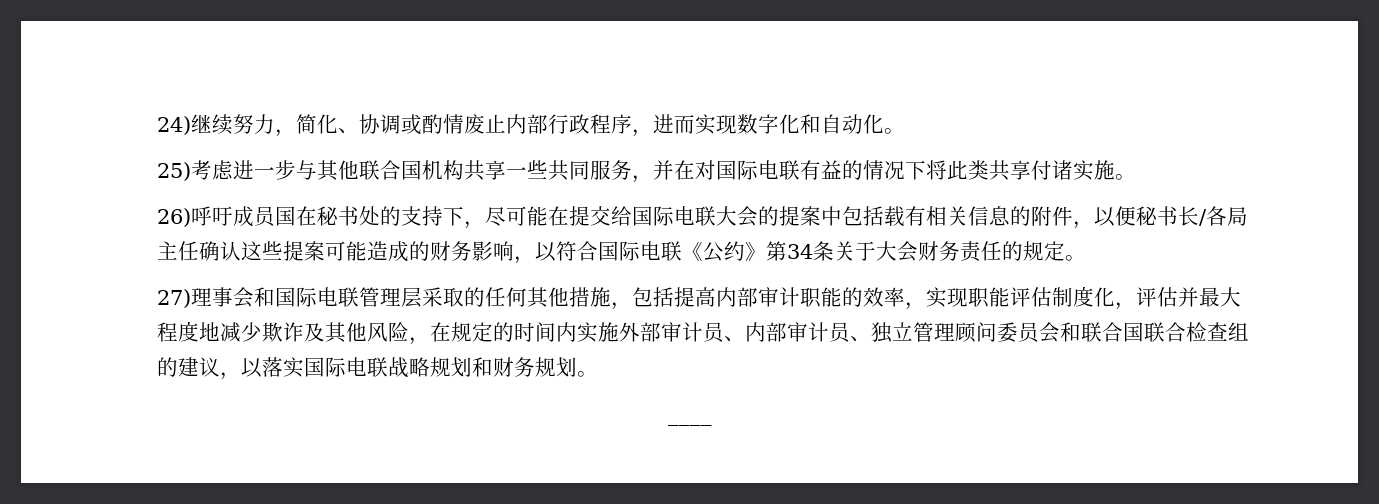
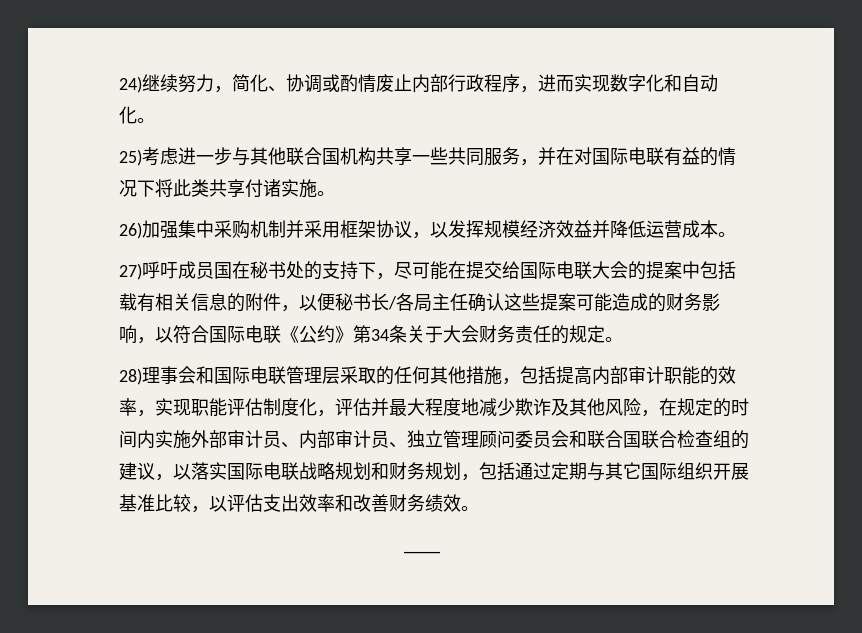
- 26)呼吁成员国在秘书处的支持下，尽可能在提交给国际电联大会的提案中包括载有相关信息的附件，以便秘书长/各局主任确认这些提案可能造成的财务影响，以符合国际电联《公约》第34条关于大会财务责任的规定。
+ 26)加强集中采购机制并采用框架协议，以发挥规模经济效益并降低运营成本。
+ 27)呼吁成员国在秘书处的支持下，尽可能在提交给国际电联大会的提案中包括载有相关信息的附件，以便秘书长/各局主任确认这些提案可能造成的财务影响，以符合国际电联《公约》第34条关于大会财务责任的规定。
- 27)理事会和国际电联管理层采取的任何其他措施，包括提高内部审计职能的效率，实现职能评估制度化，评估并最大程度地减少欺诈及其他风险，在规定的时间内实施外部审计员、内部审计员、独立管理顾问委员会和联合国联合检查组的建议，以落实国际电联战略规划和财务规划。
+ 28)理事会和国际电联管理层采取的任何其他措施，包括提高内部审计职能的效率，实现职能评估制度化，评估并最大程度地减少欺诈及其他风险，在规定的时间内实施外部审计员、内部审计员、独立管理顾问委员会和联合国联合检查组的建议，以落实国际电联战略规划和财务规划，包括通过定期与其它国际组织开展基准比较，以评估支出效率和改善财务绩效。

